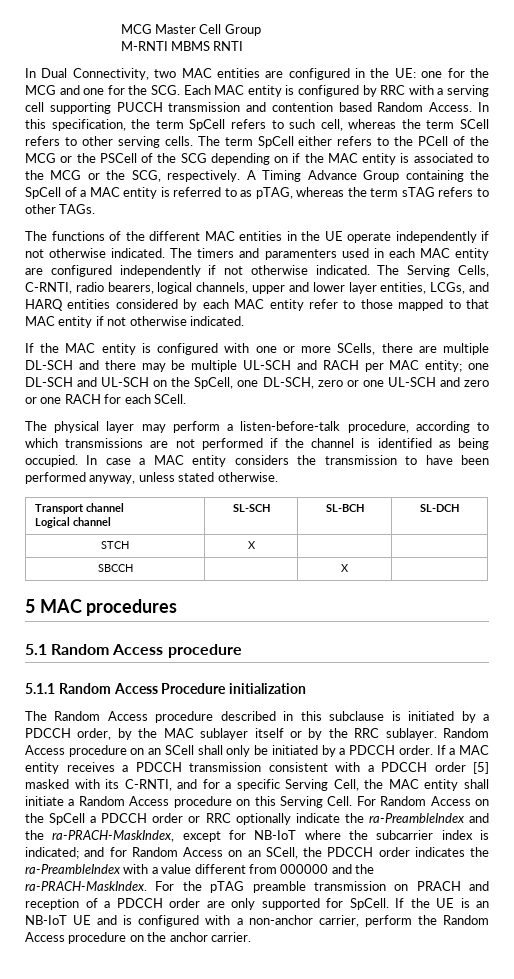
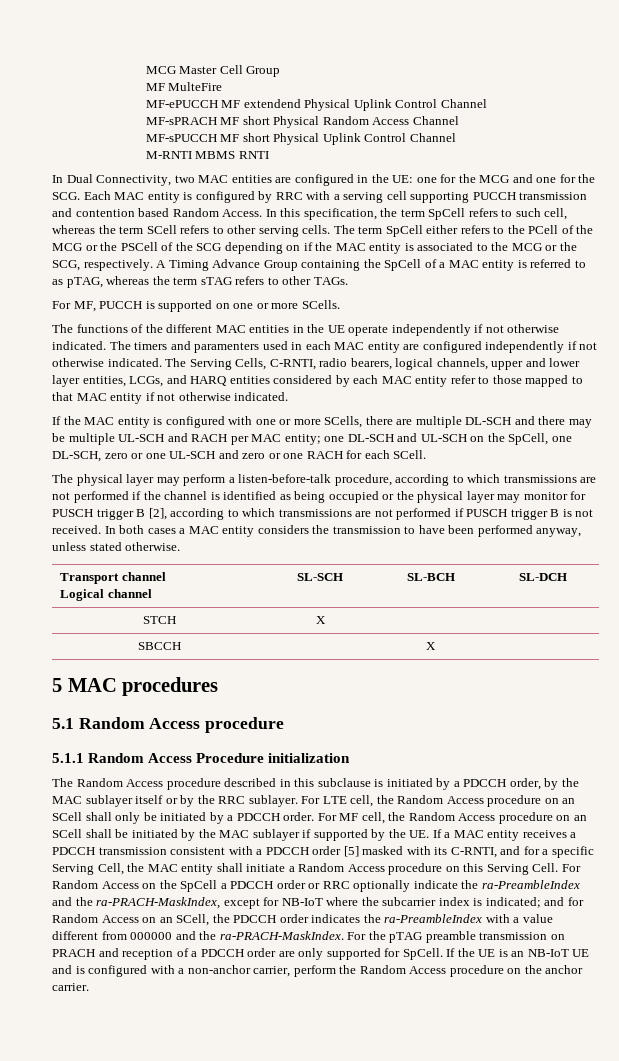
+ MF MulteFire
+ MF-ePUCCH MF extendend Physical Uplink Control Channel
+ MF-sPRACH MF short Physical Random Access Channel
+ MF-sPUCCH MF short Physical Uplink Control Channel
+ For MF, PUCCH is supported on one or more SCells.
- The physical layer may perform a listen-before-talk procedure, according to which transmissions are not performed if the channel is identified as being occupied. In case a MAC entity considers the transmission to have been performed anyway, unless stated otherwise.
+ The physical layer may perform a listen-before-talk procedure, according to which transmissions are not performed if the channel is identified as being occupied or the physical layer may monitor for PUSCH trigger B [2], according to which transmissions are not performed if PUSCH trigger B is not received. In both cases a MAC entity considers the transmission to have been performed anyway, unless stated otherwise.
- Random Access procedure on an SCell shall only be initiated by a PDCCH order.
+ For LTE cell, the Random Access procedure on an SCell shall only be initiated by a PDCCH order.
- If a MAC entity receives a PDCCH transmission consistent with a PDCCH order [5] masked with its C-RNTI, and for a specific Serving Cell, the MAC entity shall initiate a Random Access procedure on this Serving Cell.
+ For MF cell, the Random Access procedure on an SCell shall be initiated by the MAC sublayer if supported by the UE. If a MAC entity receives a PDCCH transmission consistent with a PDCCH order [5] masked with its C-RNTI, and for a specific Serving Cell, the MAC entity shall initiate a Random Access procedure on this Serving Cell.

